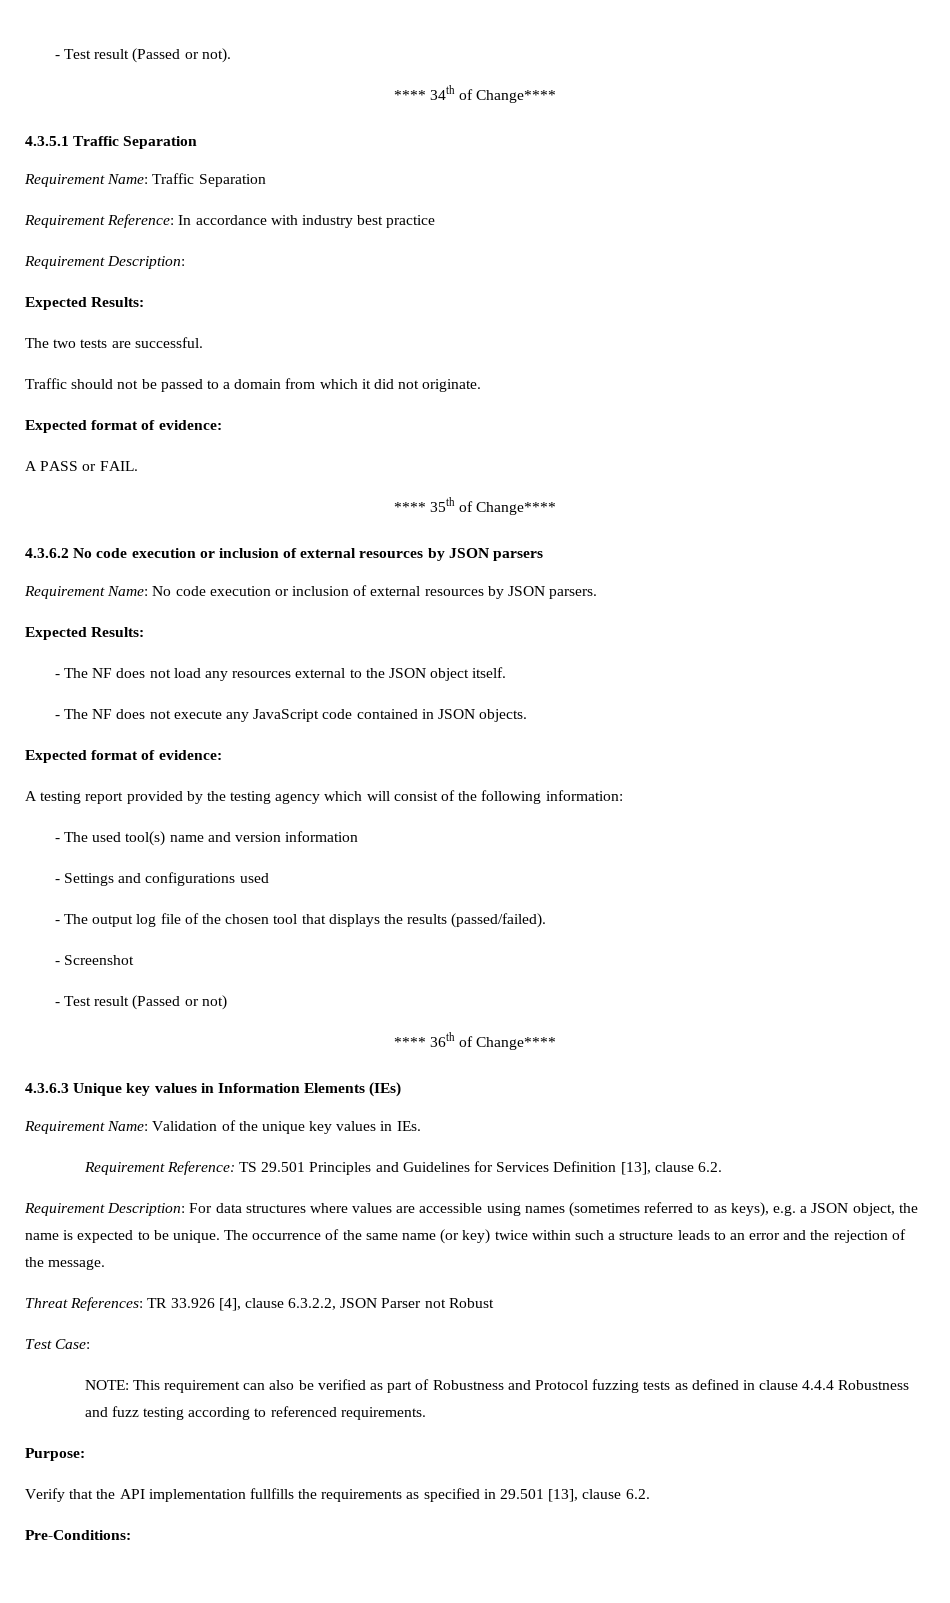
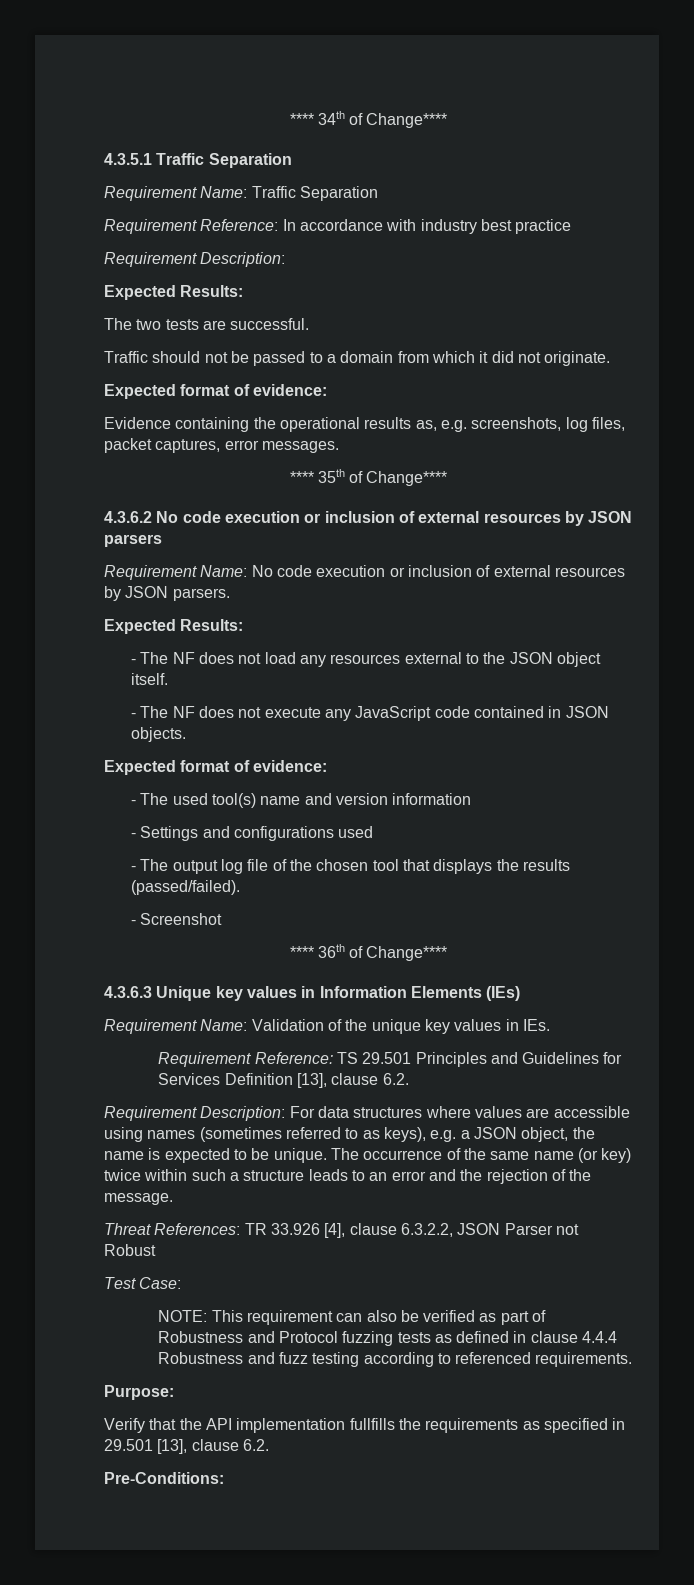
- - Test result (Passed or not).
- A PASS or FAIL.
+ Evidence containing the operational results as, e.g. screenshots, log files, packet captures, error messages.
- A testing report provided by the testing agency which will consist of the following information:
- - Test result (Passed or not)

